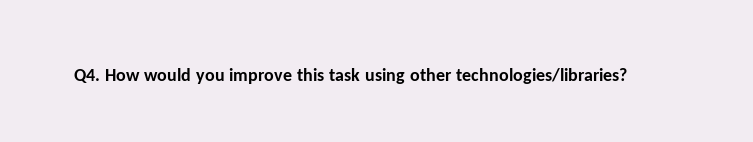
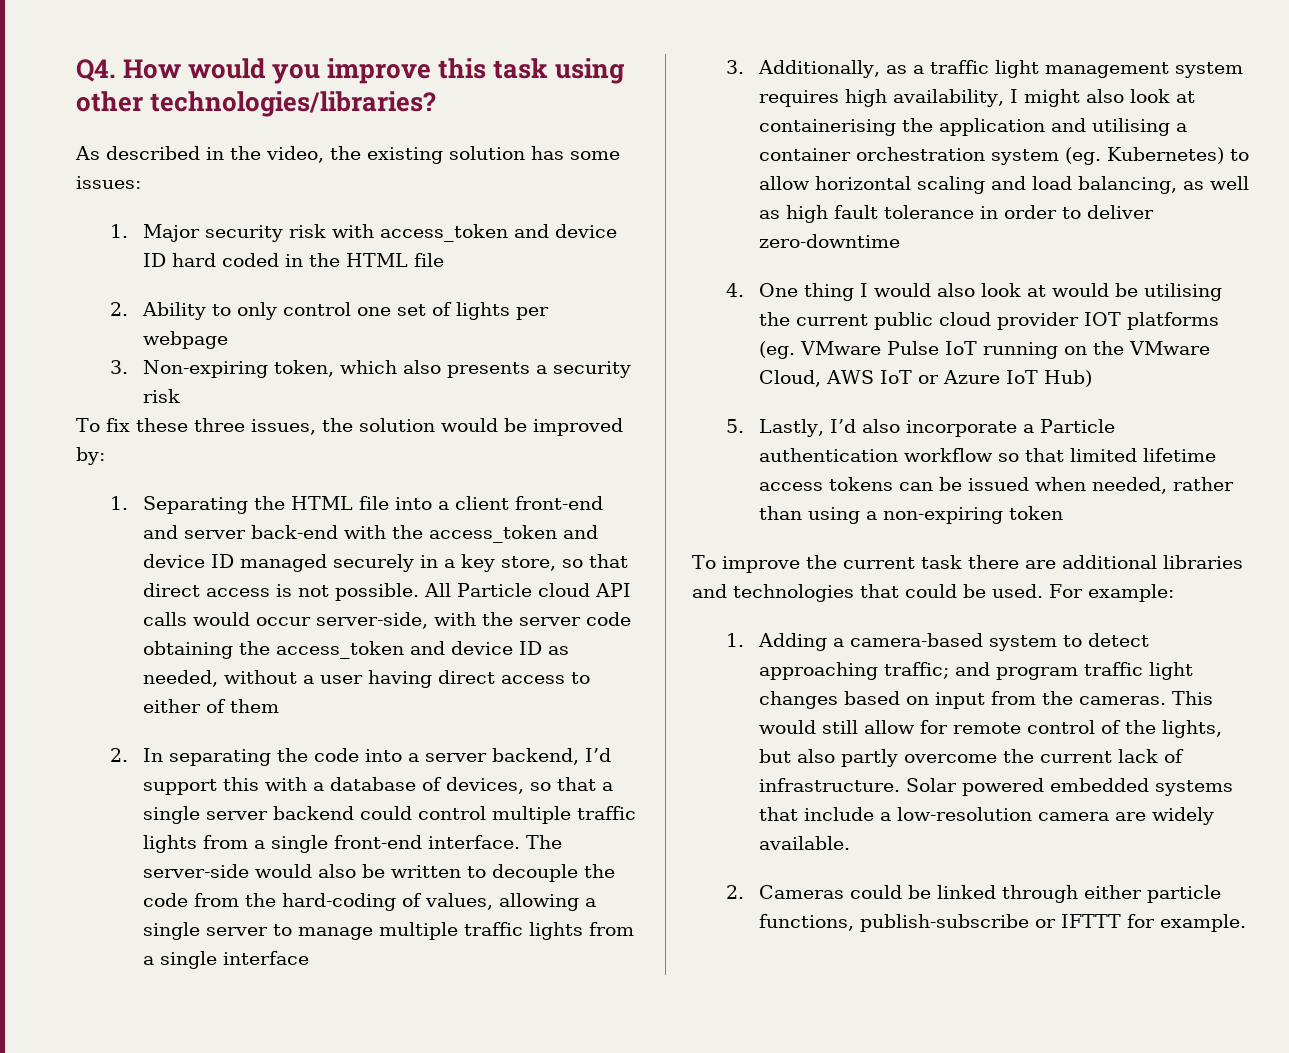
+ As described in the video, the existing solution has some issues:
+ 1. Major security risk with access_token and device ID hard coded in the HTML file
+ 2. Ability to only control one set of lights per webpage
+ 3. Non-expiring token, which also presents a security risk
+ To fix these three issues, the solution would be improved by:
+ 1. Separating the HTML file into a client front-end and server back-end with the access_token and device ID managed securely in a key store, so that direct access is not possible. All Particle cloud API calls would occur server-side, with the server code obtaining the access_token and device ID as needed, without a user having direct access to either of them
+ 2. In separating the code into a server backend, I’d support this with a database of devices, so that a single server backend could control multiple traffic lights from a single front-end interface. The server-side would also be written to decouple the code from the hard-coding of values, allowing a single server to manage multiple traffic lights from a single interface
+ 3. Additionally, as a traffic light management system requires high availability, I might also look at containerising the application and utilising a container orchestration system (eg. Kubernetes) to allow horizontal scaling and load balancing, as well as high fault tolerance in order to deliver zero-downtime
+ 4. One thing I would also look at would be utilising the current public cloud provider IOT platforms (eg. VMware Pulse IoT running on the VMware Cloud, AWS IoT or Azure IoT Hub)
+ 5. Lastly, I’d also incorporate a Particle authentication workflow so that limited lifetime access tokens can be issued when needed, rather than using a non-expiring token
+ To improve the current task there are additional libraries and technologies that could be used. For example:
+ 1. Adding a camera-based system to detect approaching traffic; and program traffic light changes based on input from the cameras. This would still allow for remote control of the lights, but also partly overcome the current lack of infrastructure. Solar powered embedded systems that include a low-resolution camera are widely available.
+ 2. Cameras could be linked through either particle functions, publish-subscribe or IFTTT for example.

